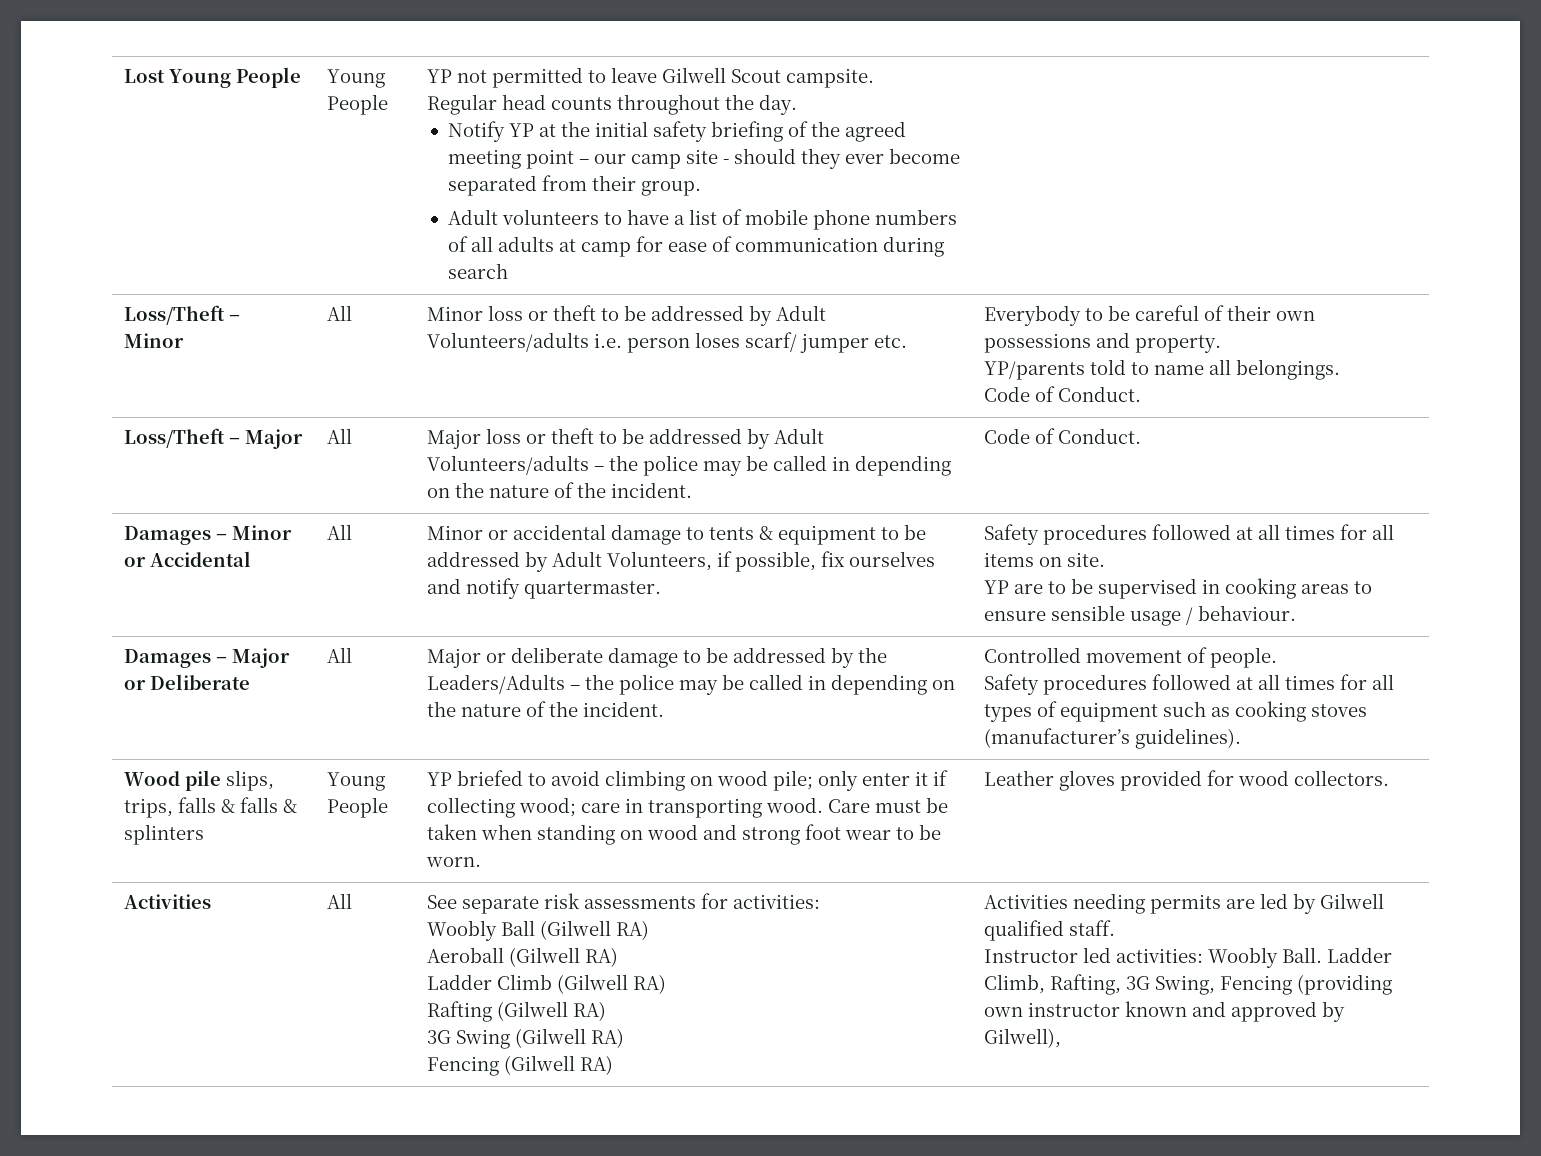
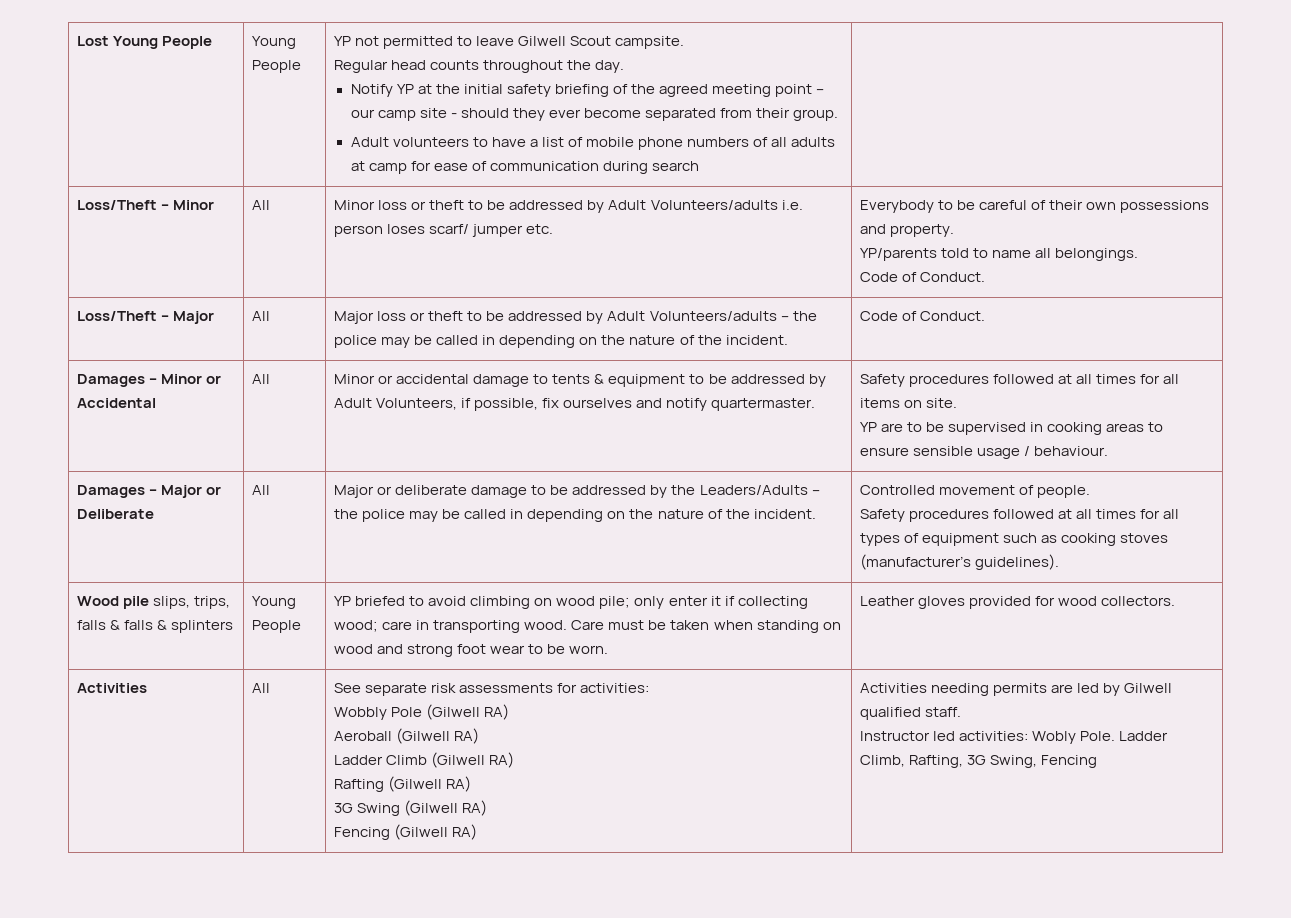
- Woobly Ball (Gilwell RA)
+ Wobbly Pole (Gilwell RA)
- Instructor led activities: Woobly Ball.
+ Instructor led activities: Wobly Pole.
- Ladder Climb, Rafting, 3G Swing, Fencing (providing own instructor known and approved by Gilwell),
+ Ladder Climb, Rafting, 3G Swing, Fencing

